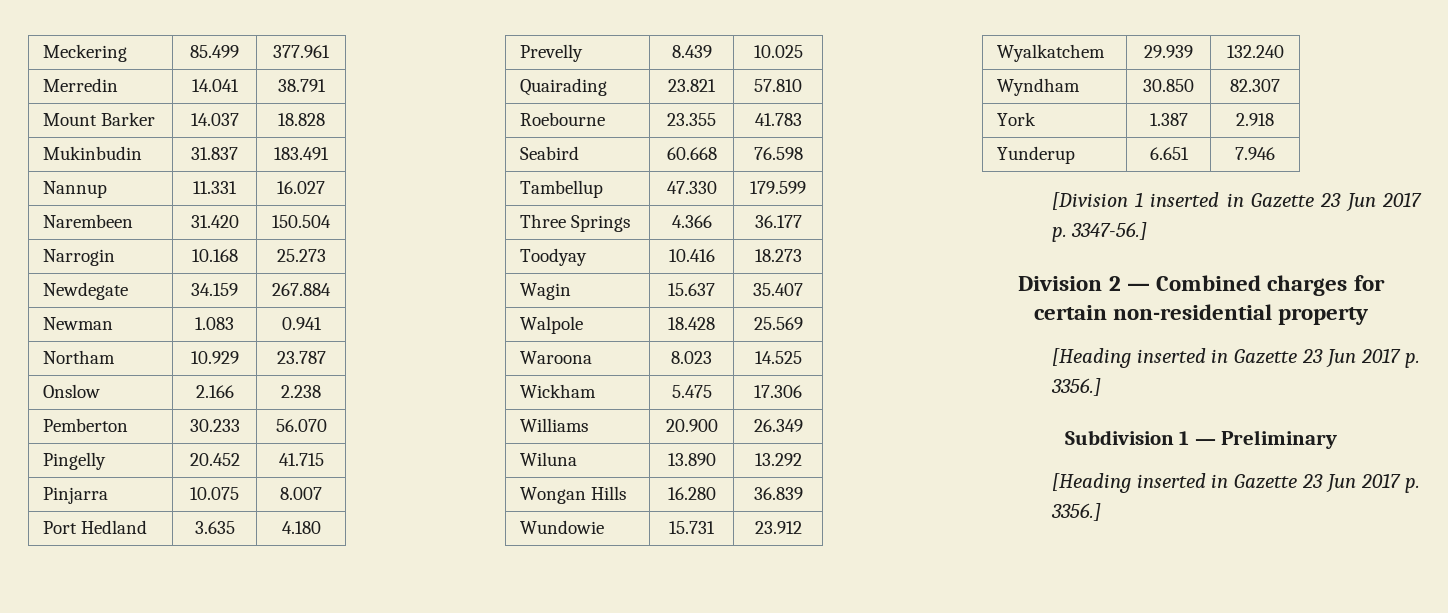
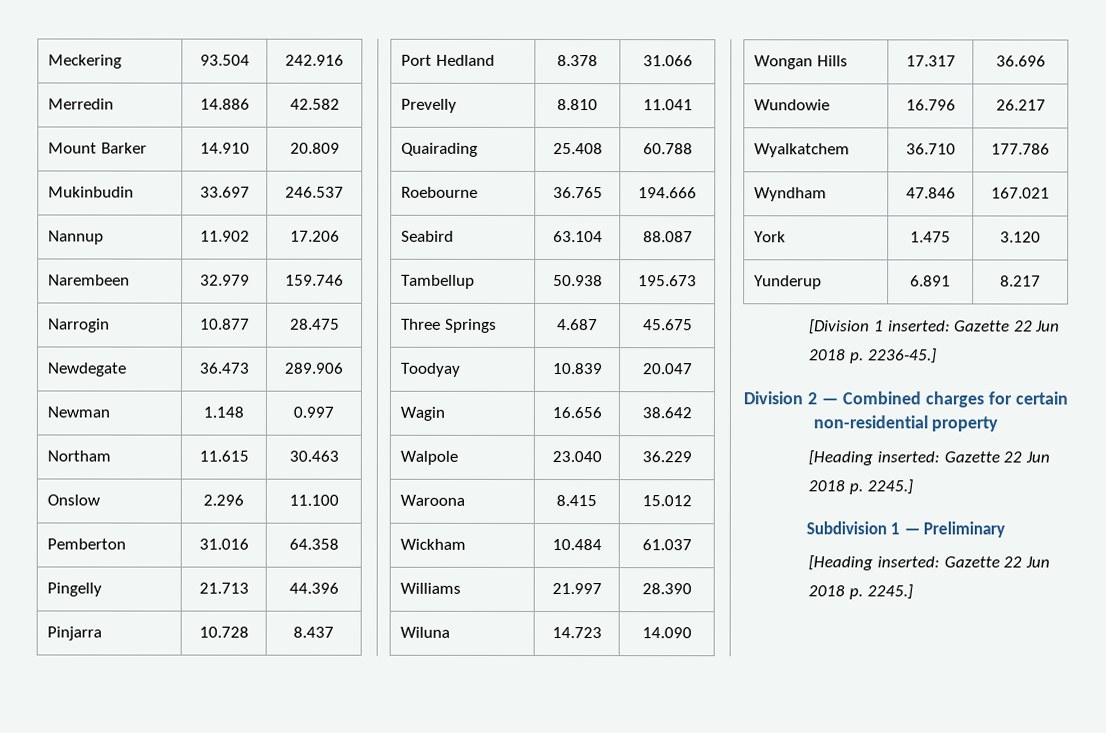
- Meckering | 85.499 | 377.961
+ Meckering | 93.504 | 242.916
- Merredin | 14.041 | 38.791
+ Merredin | 14.886 | 42.582
- Mount Barker | 14.037 | 18.828
+ Mount Barker | 14.910 | 20.809
- Mukinbudin | 31.837 | 183.491
+ Mukinbudin | 33.697 | 246.537
- Nannup | 11.331 | 16.027
+ Nannup | 11.902 | 17.206
- Narembeen | 31.420 | 150.504
+ Narembeen | 32.979 | 159.746
- Narrogin | 10.168 | 25.273
+ Narrogin | 10.877 | 28.475
- Newdegate | 34.159 | 267.884
+ Newdegate | 36.473 | 289.906
- Newman | 1.083 | 0.941
+ Newman | 1.148 | 0.997
- Northam | 10.929 | 23.787
+ Northam | 11.615 | 30.463
- Onslow | 2.166 | 2.238
+ Onslow | 2.296 | 11.100
- Pemberton | 30.233 | 56.070
+ Pemberton | 31.016 | 64.358
- Pingelly | 20.452 | 41.715
+ Pingelly | 21.713 | 44.396
- Pinjarra | 10.075 | 8.007
+ Pinjarra | 10.728 | 8.437
- Port Hedland | 3.635 | 4.180
+ Port Hedland | 8.378 | 31.066
- Prevelly | 8.439 | 10.025
+ Prevelly | 8.810 | 11.041
- Quairading | 23.821 | 57.810
+ Quairading | 25.408 | 60.788
- Roebourne | 23.355 | 41.783
+ Roebourne | 36.765 | 194.666
- Seabird | 60.668 | 76.598
+ Seabird | 63.104 | 88.087
- Tambellup | 47.330 | 179.599
+ Tambellup | 50.938 | 195.673
- Three Springs | 4.366 | 36.177
+ Three Springs | 4.687 | 45.675
- Toodyay | 10.416 | 18.273
+ Toodyay | 10.839 | 20.047
- Wagin | 15.637 | 35.407
+ Wagin | 16.656 | 38.642
- Walpole | 18.428 | 25.569
+ Walpole | 23.040 | 36.229
- Waroona | 8.023 | 14.525
+ Waroona | 8.415 | 15.012
- Wickham | 5.475 | 17.306
+ Wickham | 10.484 | 61.037
- Williams | 20.900 | 26.349
+ Williams | 21.997 | 28.390
- Wiluna | 13.890 | 13.292
+ Wiluna | 14.723 | 14.090
- Wongan Hills | 16.280 | 36.839
+ Wongan Hills | 17.317 | 36.696
- Wundowie | 15.731 | 23.912
+ Wundowie | 16.796 | 26.217
- Wyalkatchem | 29.939 | 132.240
+ Wyalkatchem | 36.710 | 177.786
- Wyndham | 30.850 | 82.307
+ Wyndham | 47.846 | 167.021
- York | 1.387 | 2.918
+ York | 1.475 | 3.120
- Yunderup | 6.651 | 7.946
+ Yunderup | 6.891 | 8.217
- [Division 1 inserted in Gazette 23 Jun 2017 p. 3347-56.]
+ [Division 1 inserted: Gazette 22 Jun 2018 p. 2236-45.]
  Division 2 — Combined charges for certain non-residential property
- [Heading inserted in Gazette 23 Jun 2017 p. 3356.]
+ [Heading inserted: Gazette 22 Jun 2018 p. 2245.]
  Subdivision 1 — Preliminary
- [Heading inserted in Gazette 23 Jun 2017 p. 3356.]
+ [Heading inserted: Gazette 22 Jun 2018 p. 2245.]

